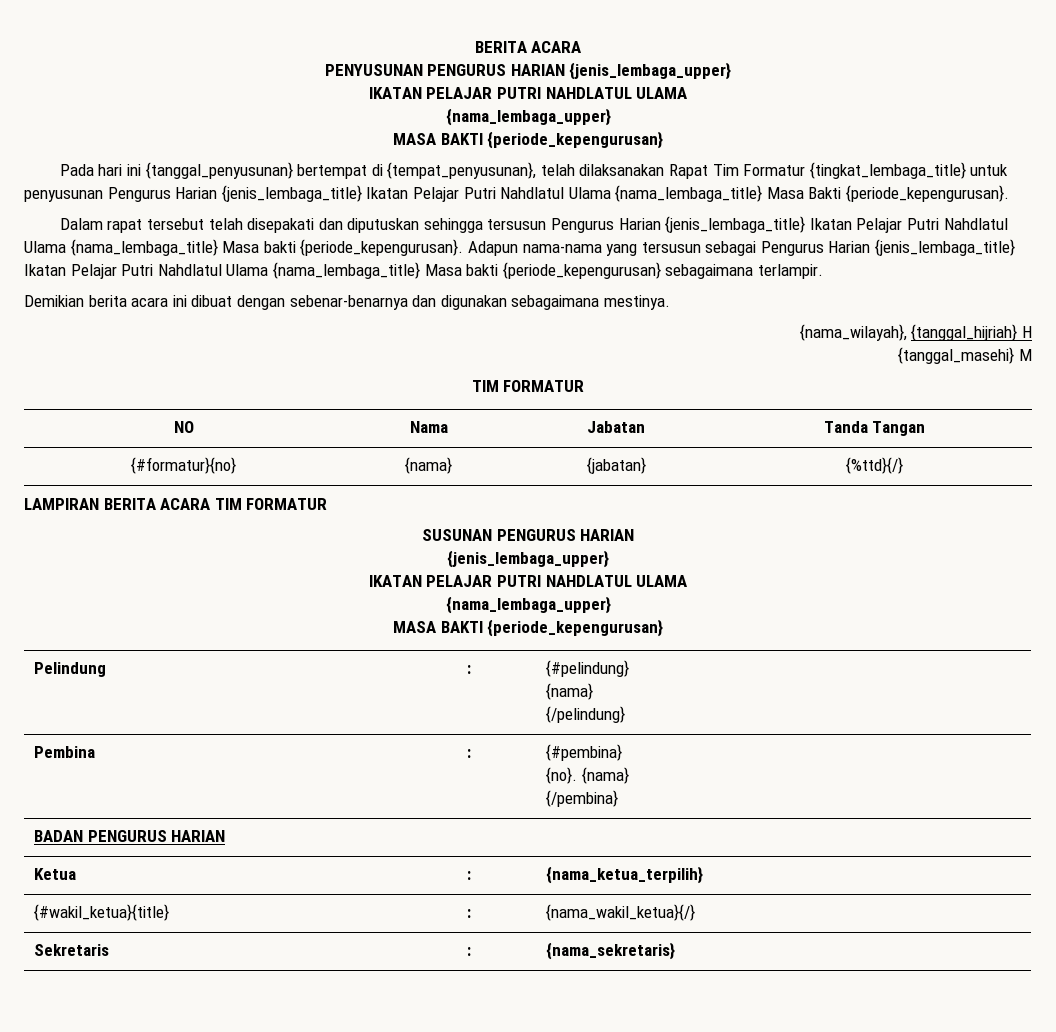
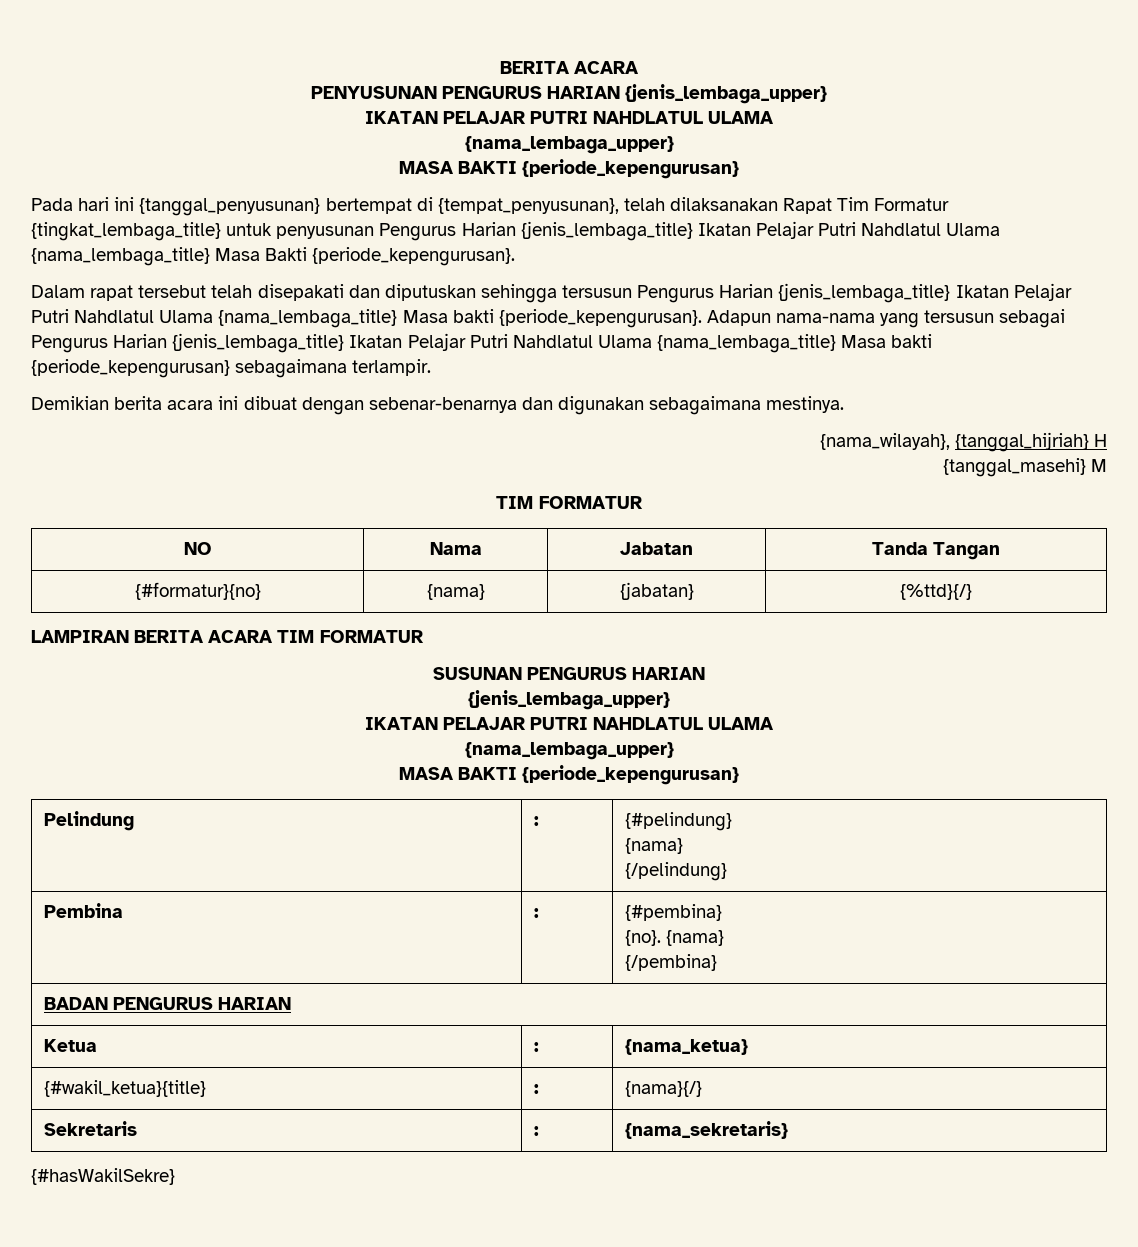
- Ketua | : | {nama_ketua_terpilih}
+ Ketua | : | {nama_ketua}
- {#wakil_ketua}{title} | : | {nama_wakil_ketua}{/}
+ {#wakil_ketua}{title} | : | {nama}{/}
+ {#hasWakilSekre}

